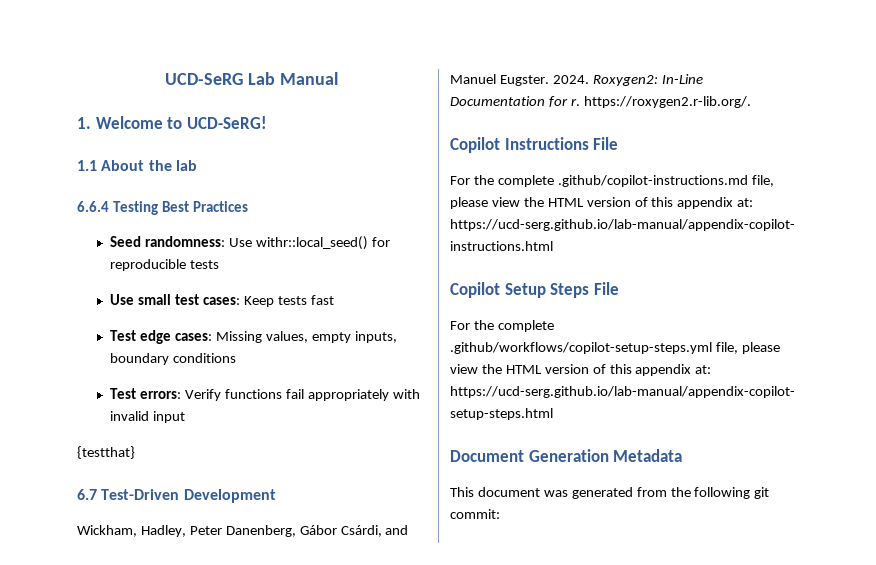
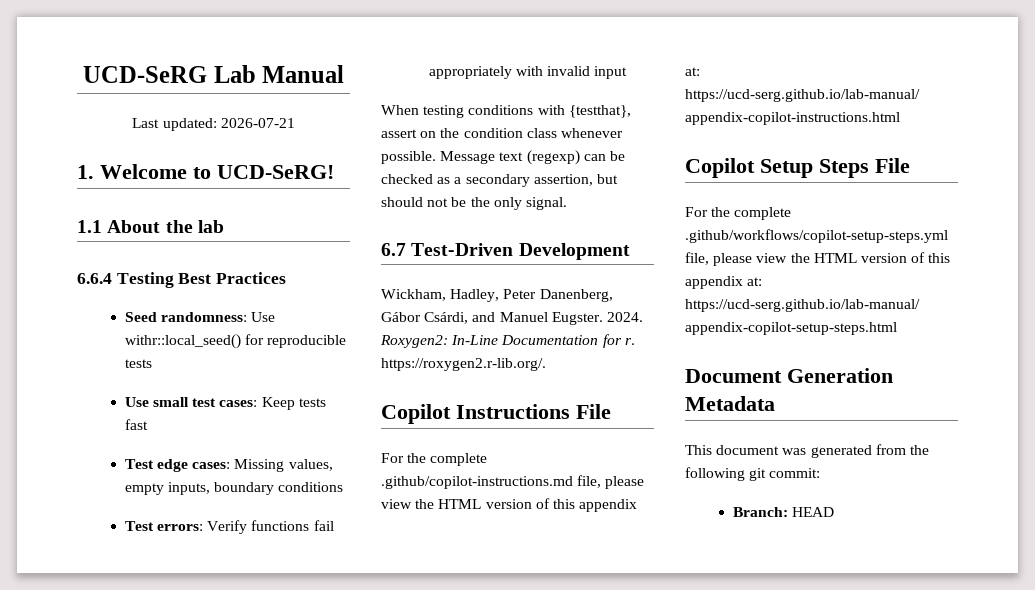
+ Last updated: 2026-07-21
- {testthat}
+ When testing conditions with {testthat}, assert on the condition class whenever possible. Message text (regexp) can be checked as a secondary assertion, but should not be the only signal.
+ Branch: HEAD

